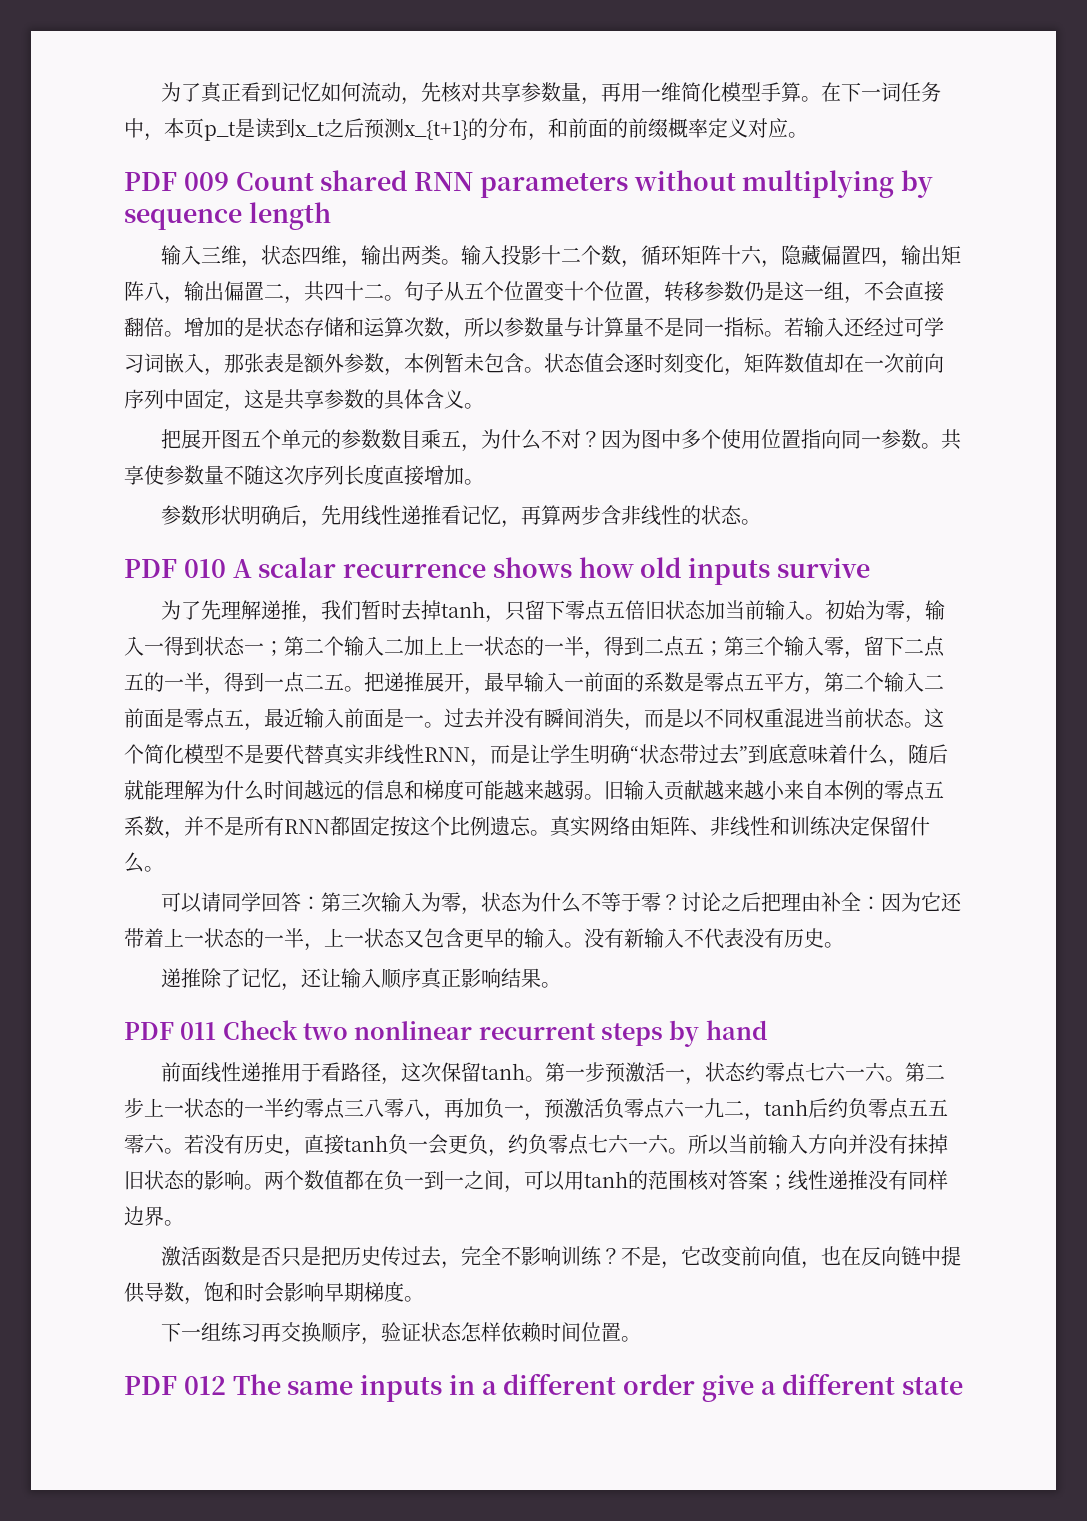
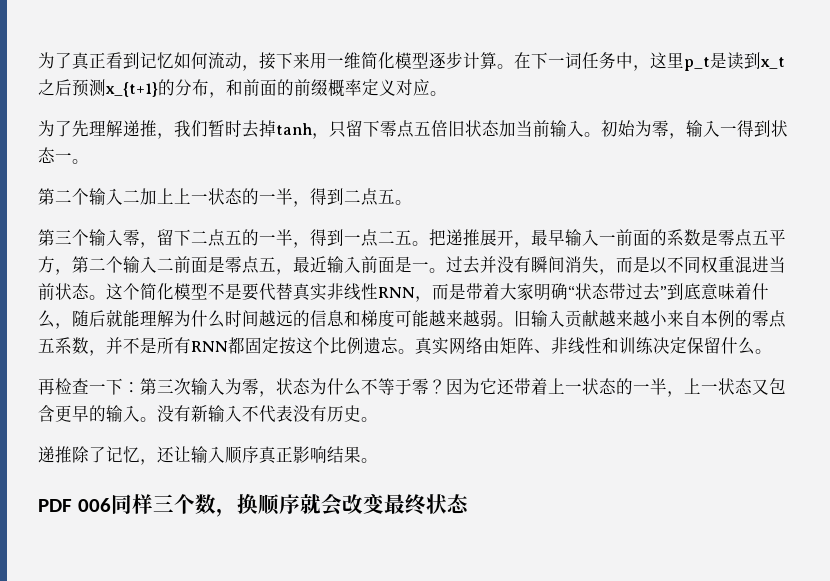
- 为了真正看到记忆如何流动，先核对共享参数量，再用一维简化模型手算。
+ 为了真正看到记忆如何流动，接下来用一维简化模型逐步计算。
- 在下一词任务中，本页p_t是读到x_t之后预测x_{t+1}的分布，和前面的前缀概率定义对应。
+ 在下一词任务中，这里p_t是读到x_t之后预测x_{t+1}的分布，和前面的前缀概率定义对应。
- PDF 009 Count shared RNN parameters without multiplying by sequence length
- 输入三维，状态四维，输出两类。输入投影十二个数，循环矩阵十六，隐藏偏置四，输出矩阵八，输出偏置二，共四十二。句子从五个位置变十个位置，转移参数仍是这一组，不会直接翻倍。增加的是状态存储和运算次数，所以参数量与计算量不是同一指标。若输入还经过可学习词嵌入，那张表是额外参数，本例暂未包含。状态值会逐时刻变化，矩阵数值却在一次前向序列中固定，这是共享参数的具体含义。
- 把展开图五个单元的参数数目乘五，为什么不对？因为图中多个使用位置指向同一参数。共享使参数量不随这次序列长度直接增加。
- 参数形状明确后，先用线性递推看记忆，再算两步含非线性的状态。
- PDF 010 A scalar recurrence shows how old inputs survive
- 初始为零，输入一得到状态一；第二个输入二加上上一状态的一半，得到二点五；第三个输入零，留下二点五的一半，得到一点二五。
+ 初始为零，输入一得到状态一。
+ 第二个输入二加上上一状态的一半，得到二点五。
+ 第三个输入零，留下二点五的一半，得到一点二五。
- 这个简化模型不是要代替真实非线性RNN，而是让学生明确“状态带过去”到底意味着什么，随后就能理解为什么时间越远的信息和梯度可能越来越弱。
+ 这个简化模型不是要代替真实非线性RNN，而是带着大家明确“状态带过去”到底意味着什么，随后就能理解为什么时间越远的信息和梯度可能越来越弱。
- 可以请同学回答：第三次输入为零，状态为什么不等于零？
+ 再检查一下：第三次输入为零，状态为什么不等于零？
- 讨论之后把理由补全：因为它还带着上一状态的一半，上一状态又包含更早的输入。
+ 因为它还带着上一状态的一半，上一状态又包含更早的输入。
- PDF 011 Check two nonlinear recurrent steps by hand
- 前面线性递推用于看路径，这次保留tanh。第一步预激活一，状态约零点七六一六。第二步上一状态的一半约零点三八零八，再加负一，预激活负零点六一九二，tanh后约负零点五五零六。若没有历史，直接tanh负一会更负，约负零点七六一六。所以当前输入方向并没有抹掉旧状态的影响。两个数值都在负一到一之间，可以用tanh的范围核对答案；线性递推没有同样边界。
- 激活函数是否只是把历史传过去，完全不影响训练？不是，它改变前向值，也在反向链中提供导数，饱和时会影响早期梯度。
- 下一组练习再交换顺序，验证状态怎样依赖时间位置。
- PDF 012 The same inputs in a different order give a different state
+ PDF 006同样三个数，换顺序就会改变最终状态

